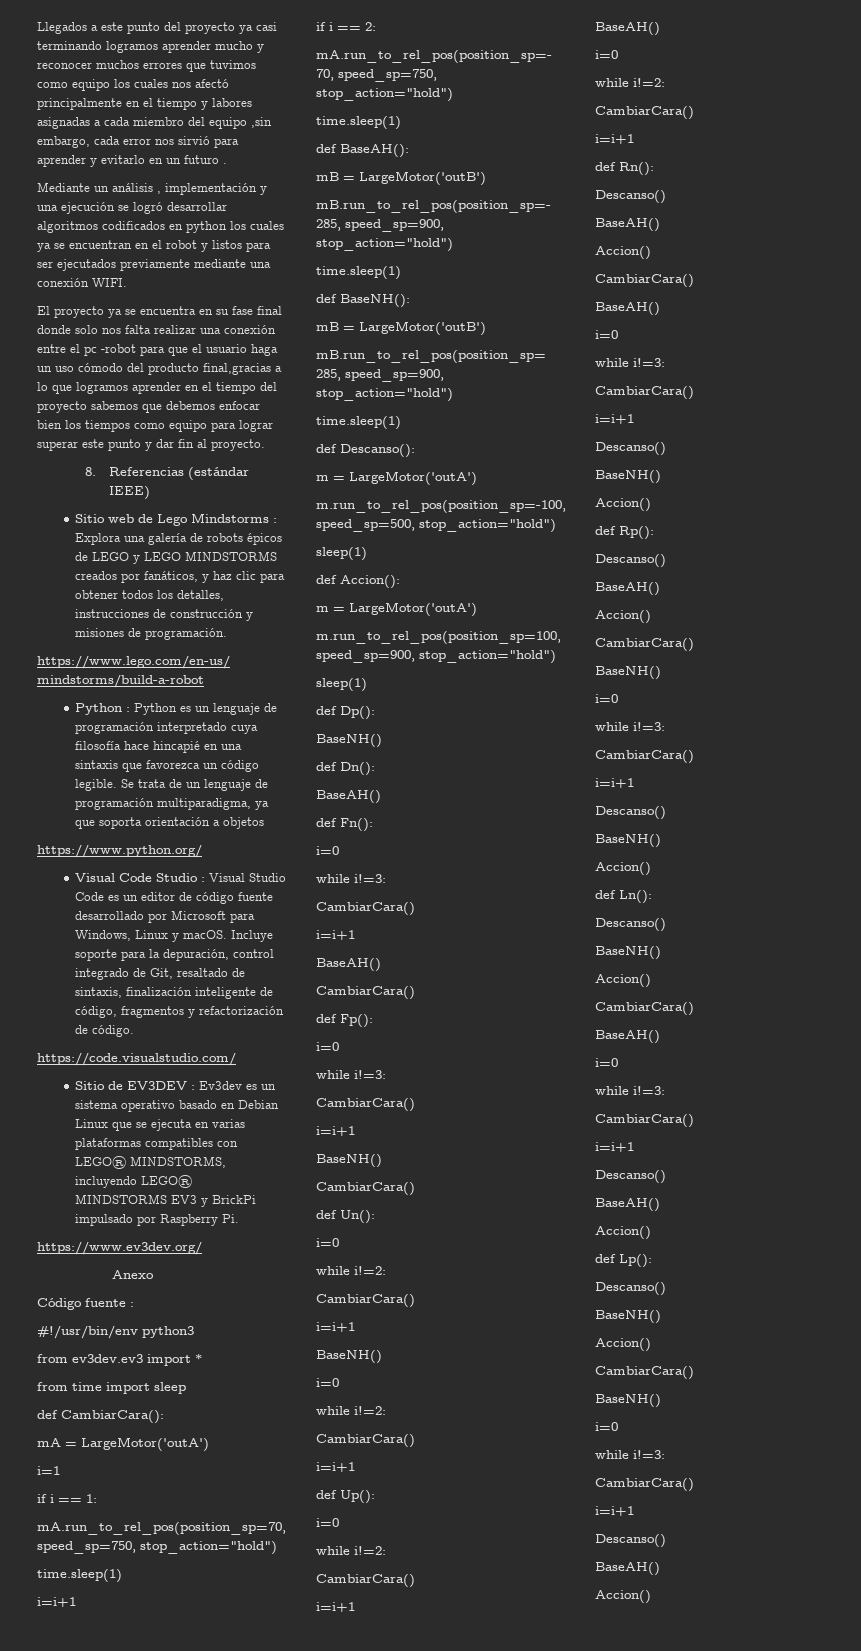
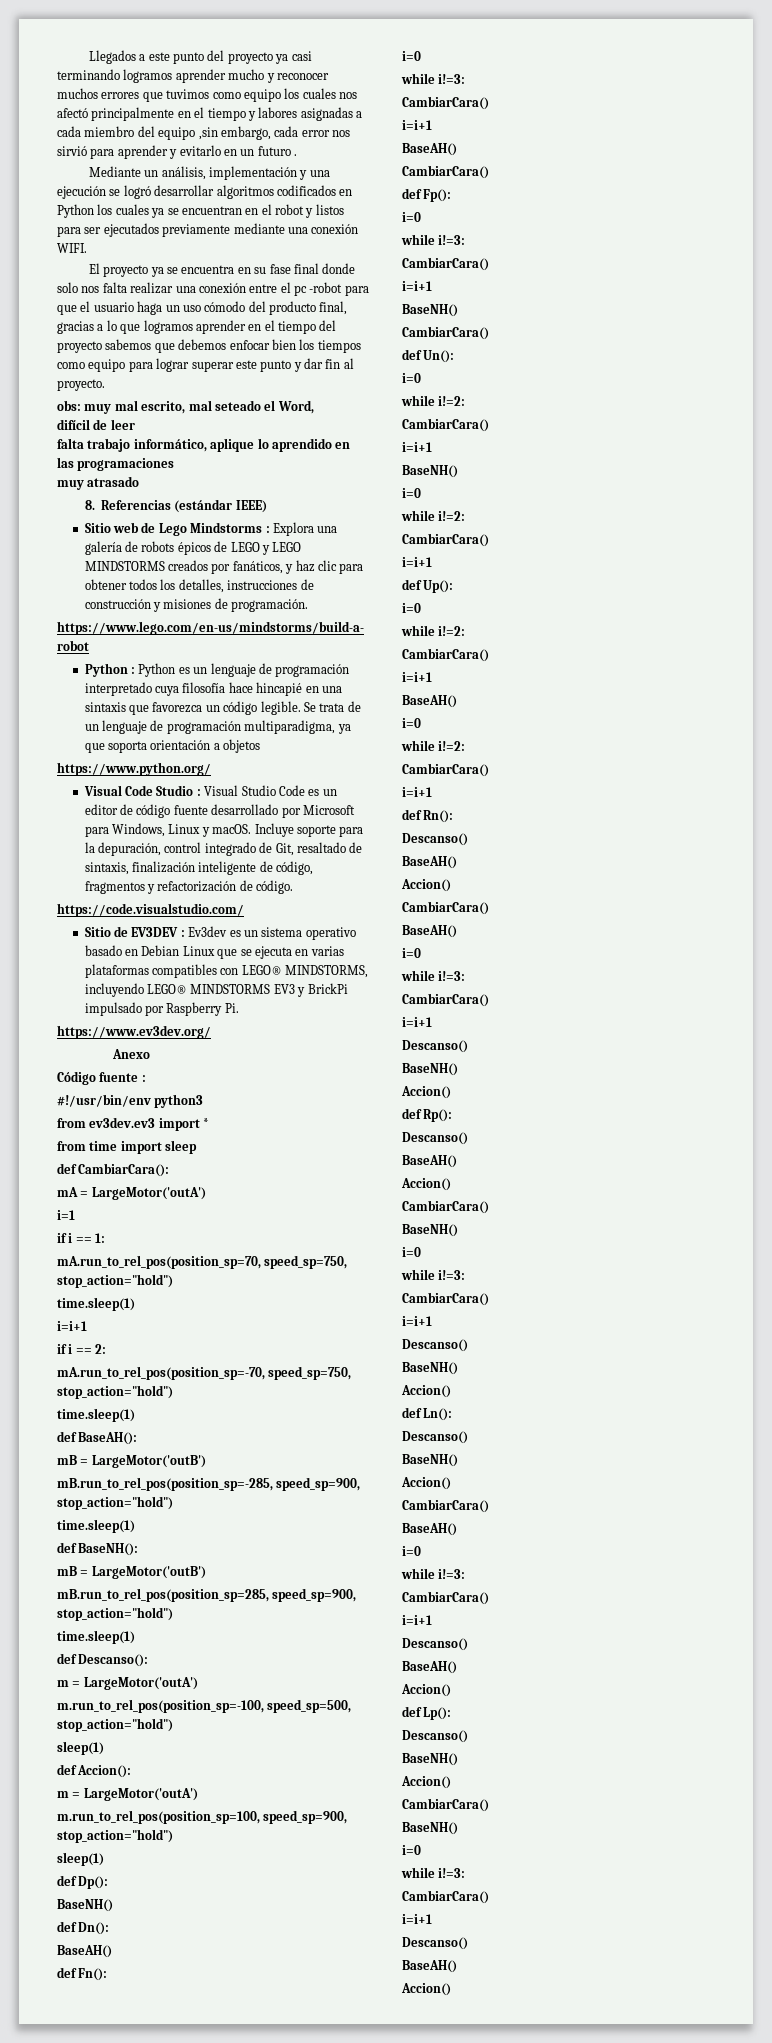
- Mediante un análisis , implementación y una ejecución se logró desarrollar algoritmos codificados en python los cuales ya se encuentran en el robot y listos para ser ejecutados previamente mediante una conexión WIFI.
+ Mediante un análisis, implementación y una ejecución se logró desarrollar algoritmos codificados en Python los cuales ya se encuentran en el robot y listos para ser ejecutados previamente mediante una conexión WIFI.
- El proyecto ya se encuentra en su fase final donde solo nos falta realizar una conexión entre el pc -robot para que el usuario haga un uso cómodo del producto final,gracias a lo que logramos aprender en el tiempo del proyecto sabemos que debemos enfocar bien los tiempos como equipo para lograr superar este punto y dar fin al proyecto.
+ El proyecto ya se encuentra en su fase final donde solo nos falta realizar una conexión entre el pc -robot para que el usuario haga un uso cómodo del producto final, gracias a lo que logramos aprender en el tiempo del proyecto sabemos que debemos enfocar bien los tiempos como equipo para lograr superar este punto y dar fin al proyecto.
+ obs: muy mal escrito, mal seteado el Word,
+ difícil de leer
+ falta trabajo informático, aplique lo aprendido en las programaciones
+ muy atrasado

